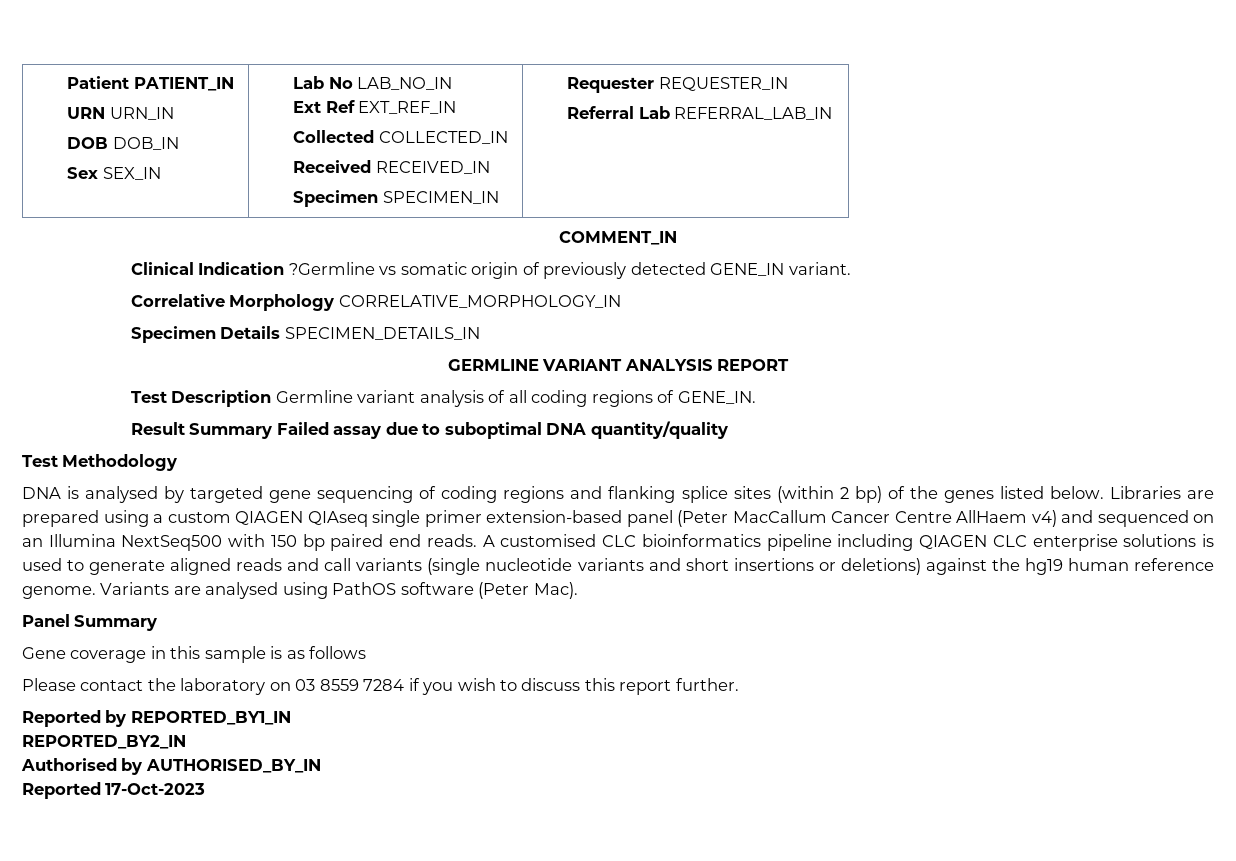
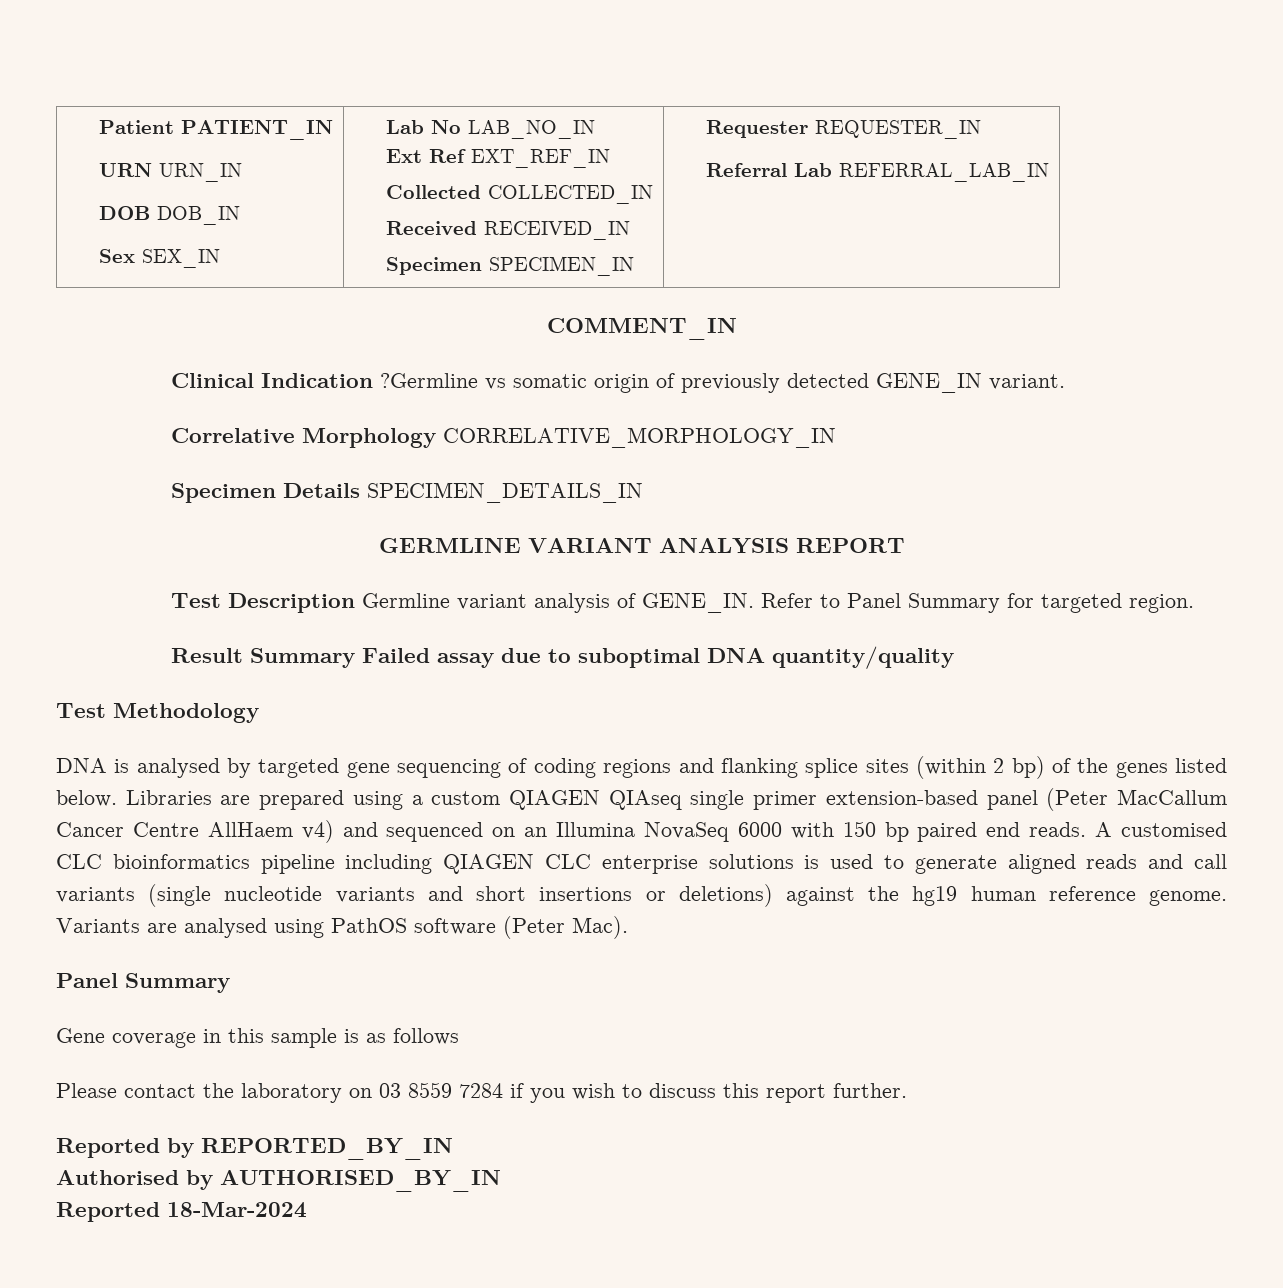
- Test Description Germline variant analysis of all coding regions of GENE_IN.
+ Test Description Germline variant analysis of GENE_IN. Refer to Panel Summary for targeted region.
- Libraries are prepared using a custom QIAGEN QIAseq single primer extension-based panel (Peter MacCallum Cancer Centre AllHaem v4) and sequenced on an Illumina NextSeq500 with 150 bp paired end reads.
+ Libraries are prepared using a custom QIAGEN QIAseq single primer extension-based panel (Peter MacCallum Cancer Centre AllHaem v4) and sequenced on an Illumina NovaSeq 6000 with 150 bp paired end reads.
- Reported by REPORTED_BY1_IN
- REPORTED_BY2_IN
+ Reported by REPORTED_BY_IN
- Reported 17-Oct-2023
+ Reported 18-Mar-2024

